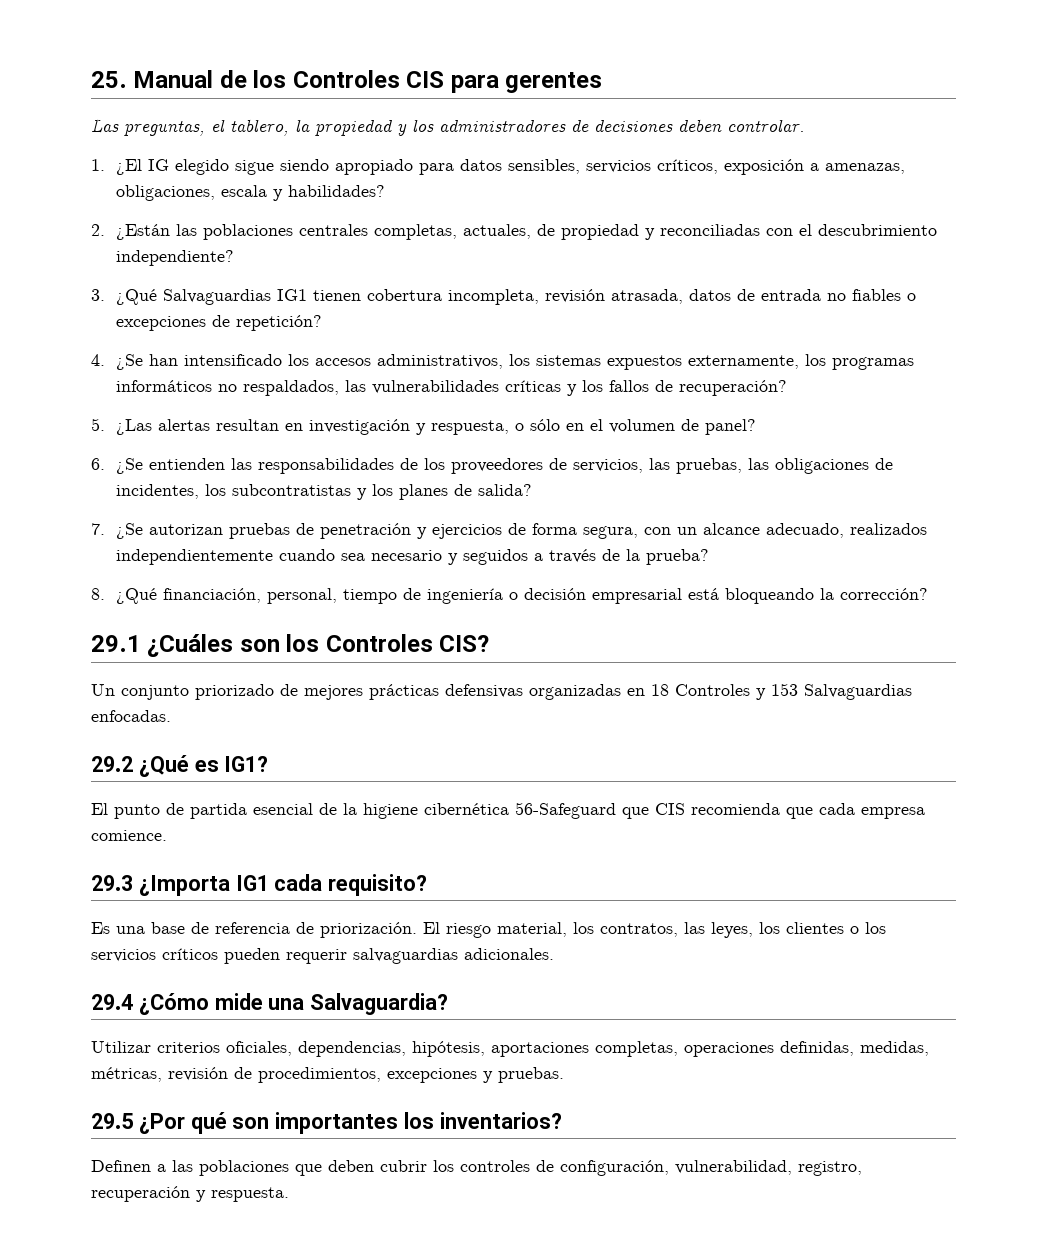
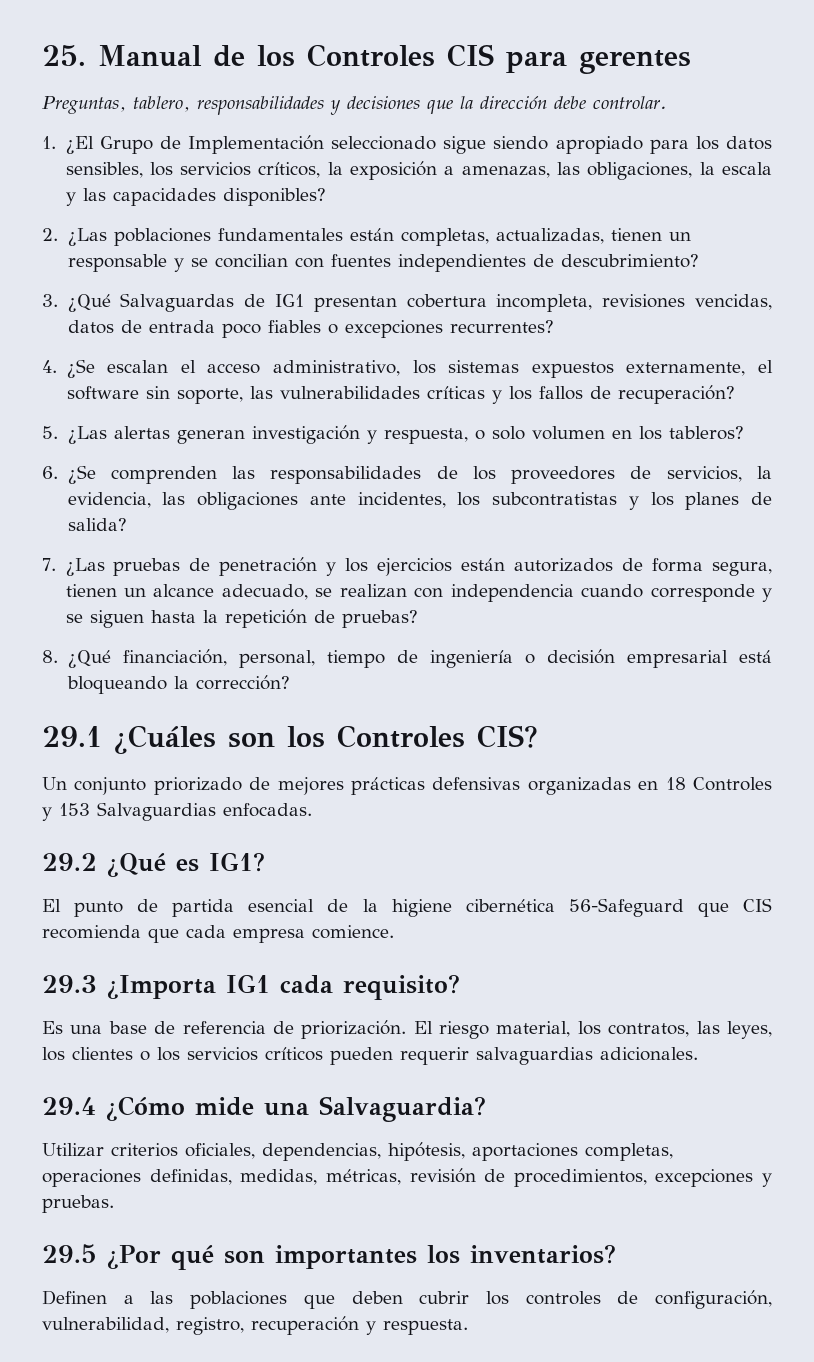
- Las preguntas, el tablero, la propiedad y los administradores de decisiones deben controlar.
+ Preguntas, tablero, responsabilidades y decisiones que la dirección debe controlar.
- 1. ¿El IG elegido sigue siendo apropiado para datos sensibles, servicios críticos, exposición a amenazas, obligaciones, escala y habilidades?
- 2. ¿Están las poblaciones centrales completas, actuales, de propiedad y reconciliadas con el descubrimiento independiente?
- 3. ¿Qué Salvaguardias IG1 tienen cobertura incompleta, revisión atrasada, datos de entrada no fiables o excepciones de repetición?
+ 1. ¿El Grupo de Implementación seleccionado sigue siendo apropiado para los datos sensibles, los servicios críticos, la exposición a amenazas, las obligaciones, la escala y las capacidades disponibles?
+ 2. ¿Las poblaciones fundamentales están completas, actualizadas, tienen un responsable y se concilian con fuentes independientes de descubrimiento?
+ 3. ¿Qué Salvaguardas de IG1 presentan cobertura incompleta, revisiones vencidas, datos de entrada poco fiables o excepciones recurrentes?
- 4. ¿Se han intensificado los accesos administrativos, los sistemas expuestos externamente, los programas informáticos no respaldados, las vulnerabilidades críticas y los fallos de recuperación?
+ 4. ¿Se escalan el acceso administrativo, los sistemas expuestos externamente, el software sin soporte, las vulnerabilidades críticas y los fallos de recuperación?
- 5. ¿Las alertas resultan en investigación y respuesta, o sólo en el volumen de panel?
+ 5. ¿Las alertas generan investigación y respuesta, o solo volumen en los tableros?
- 6. ¿Se entienden las responsabilidades de los proveedores de servicios, las pruebas, las obligaciones de incidentes, los subcontratistas y los planes de salida?
+ 6. ¿Se comprenden las responsabilidades de los proveedores de servicios, la evidencia, las obligaciones ante incidentes, los subcontratistas y los planes de salida?
- 7. ¿Se autorizan pruebas de penetración y ejercicios de forma segura, con un alcance adecuado, realizados independientemente cuando sea necesario y seguidos a través de la prueba?
+ 7. ¿Las pruebas de penetración y los ejercicios están autorizados de forma segura, tienen un alcance adecuado, se realizan con independencia cuando corresponde y se siguen hasta la repetición de pruebas?

